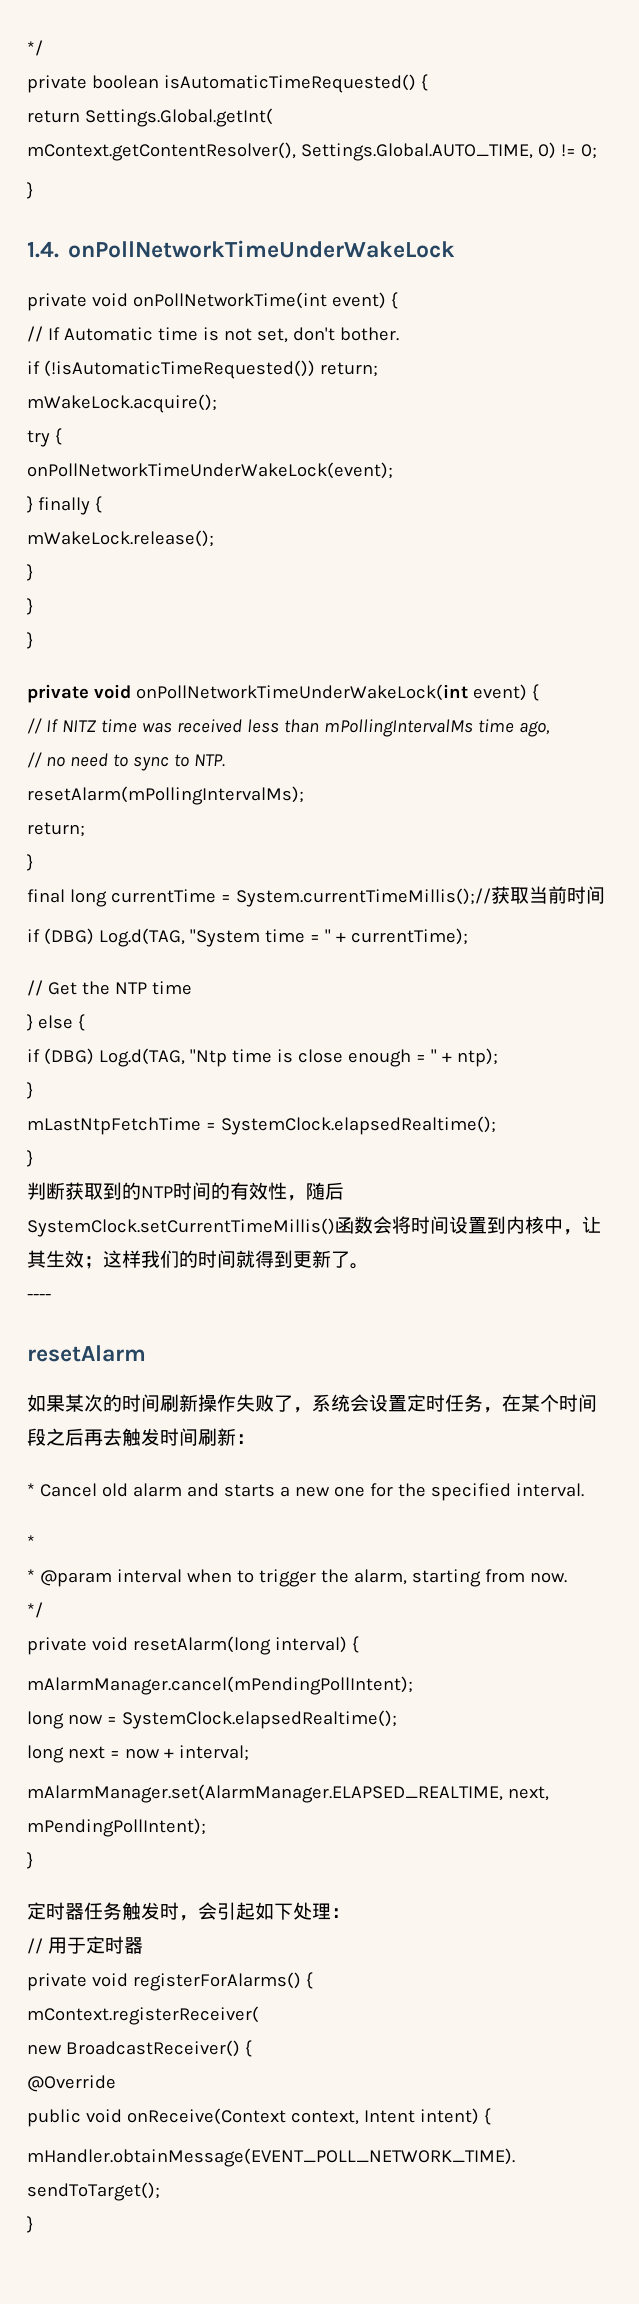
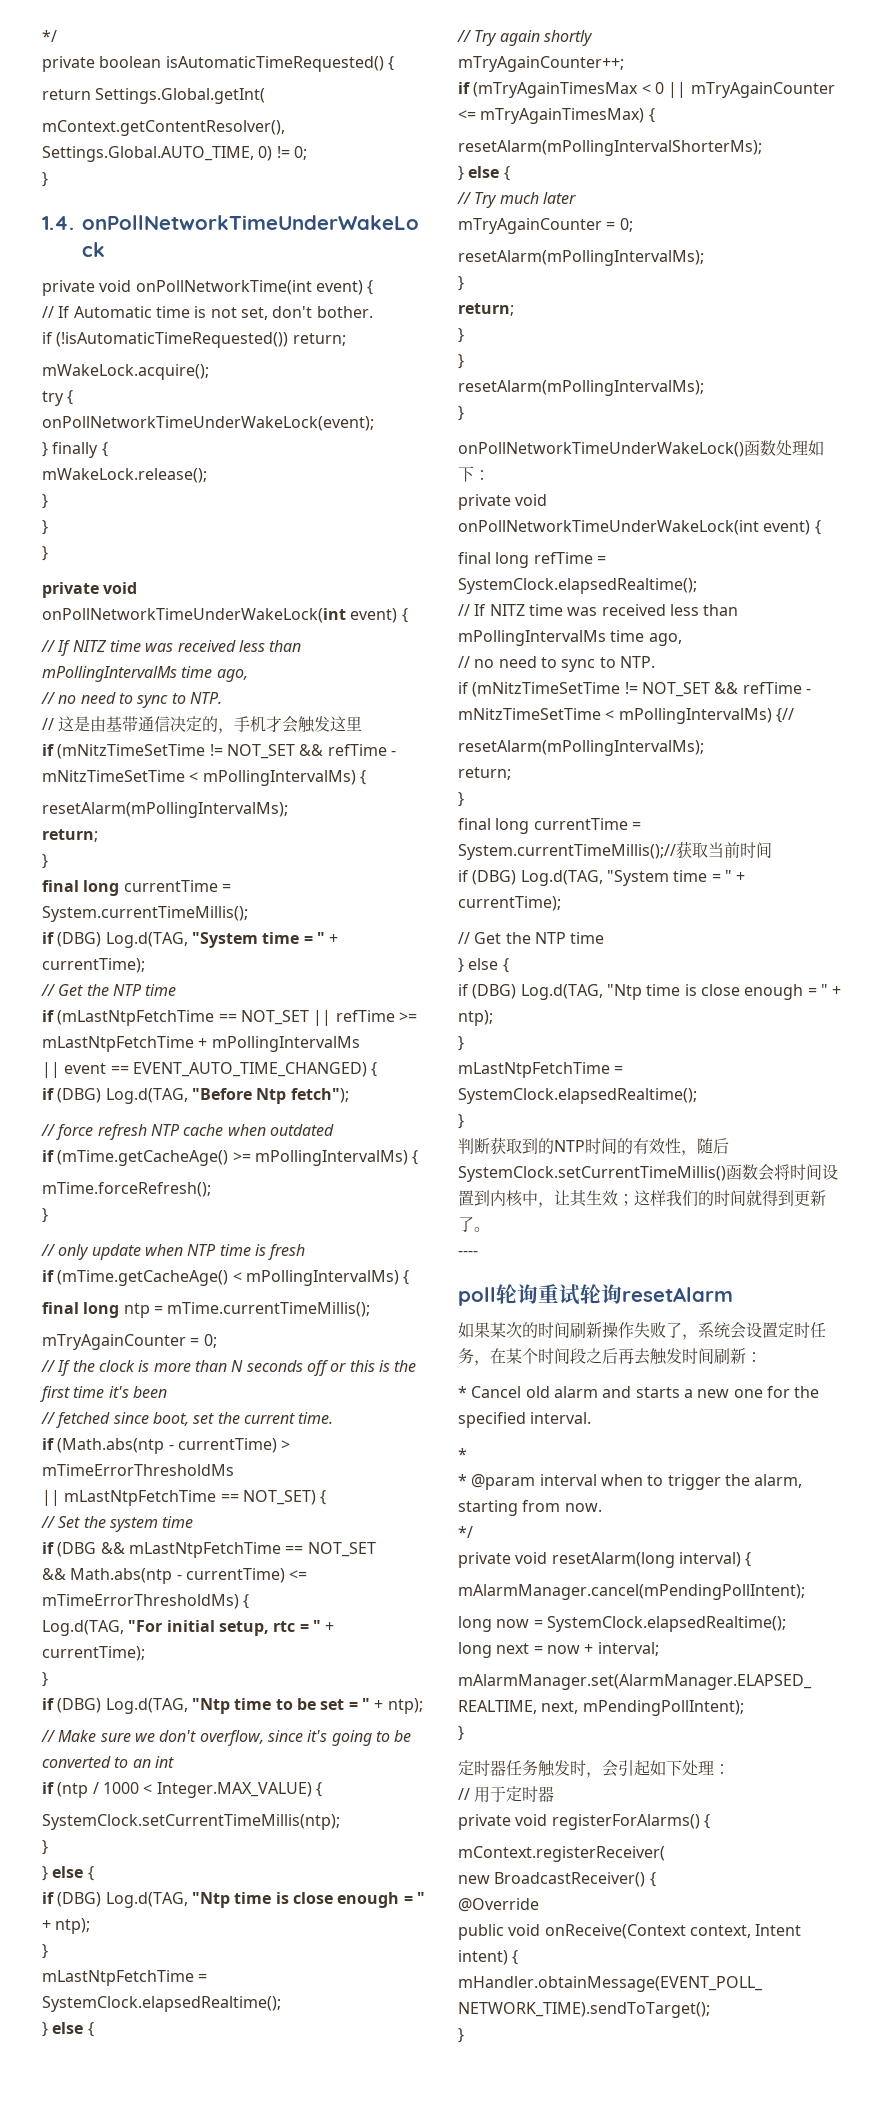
+ // 这是由基带通信决定的，手机才会触发这里
+ if (mNitzTimeSetTime != NOT_SET && refTime - mNitzTimeSetTime < mPollingIntervalMs) {
+ resetAlarm(mPollingIntervalMs);
+ return;
+ }
+ final long currentTime = System.currentTimeMillis();
+ if (DBG) Log.d(TAG, "System time = " + currentTime);
+ // Get the NTP time
+ if (mLastNtpFetchTime == NOT_SET || refTime >= mLastNtpFetchTime + mPollingIntervalMs
+ || event == EVENT_AUTO_TIME_CHANGED) {
+ if (DBG) Log.d(TAG, "Before Ntp fetch");
+ // force refresh NTP cache when outdated
+ if (mTime.getCacheAge() >= mPollingIntervalMs) {
+ mTime.forceRefresh();
+ }
+ // only update when NTP time is fresh
+ if (mTime.getCacheAge() < mPollingIntervalMs) {
+ final long ntp = mTime.currentTimeMillis();
+ mTryAgainCounter = 0;
+ // If the clock is more than N seconds off or this is the first time it's been
+ // fetched since boot, set the current time.
+ if (Math.abs(ntp - currentTime) > mTimeErrorThresholdMs
+ || mLastNtpFetchTime == NOT_SET) {
+ // Set the system time
+ if (DBG && mLastNtpFetchTime == NOT_SET
+ && Math.abs(ntp - currentTime) <= mTimeErrorThresholdMs) {
+ Log.d(TAG, "For initial setup, rtc = " + currentTime);
+ }
+ if (DBG) Log.d(TAG, "Ntp time to be set = " + ntp);
+ // Make sure we don't overflow, since it's going to be converted to an int
+ if (ntp / 1000 < Integer.MAX_VALUE) {
+ SystemClock.setCurrentTimeMillis(ntp);
+ }
+ } else {
+ if (DBG) Log.d(TAG, "Ntp time is close enough = " + ntp);
+ }
+ mLastNtpFetchTime = SystemClock.elapsedRealtime();
+ } else {
+ // Try again shortly
+ mTryAgainCounter++;
+ if (mTryAgainTimesMax < 0 || mTryAgainCounter <= mTryAgainTimesMax) {
+ resetAlarm(mPollingIntervalShorterMs);
+ } else {
+ // Try much later
+ mTryAgainCounter = 0;
+ resetAlarm(mPollingIntervalMs);
+ }
+ return;
+ }
+ }
+ resetAlarm(mPollingIntervalMs);
+ }
+ onPollNetworkTimeUnderWakeLock()函数处理如下：
+ private void onPollNetworkTimeUnderWakeLock(int event) {
+ final long refTime = SystemClock.elapsedRealtime();
+ // If NITZ time was received less than mPollingIntervalMs time ago,
+ // no need to sync to NTP.
+ if (mNitzTimeSetTime != NOT_SET && refTime - mNitzTimeSetTime < mPollingIntervalMs) {//
- resetAlarm
+ poll轮询重试轮询resetAlarm

